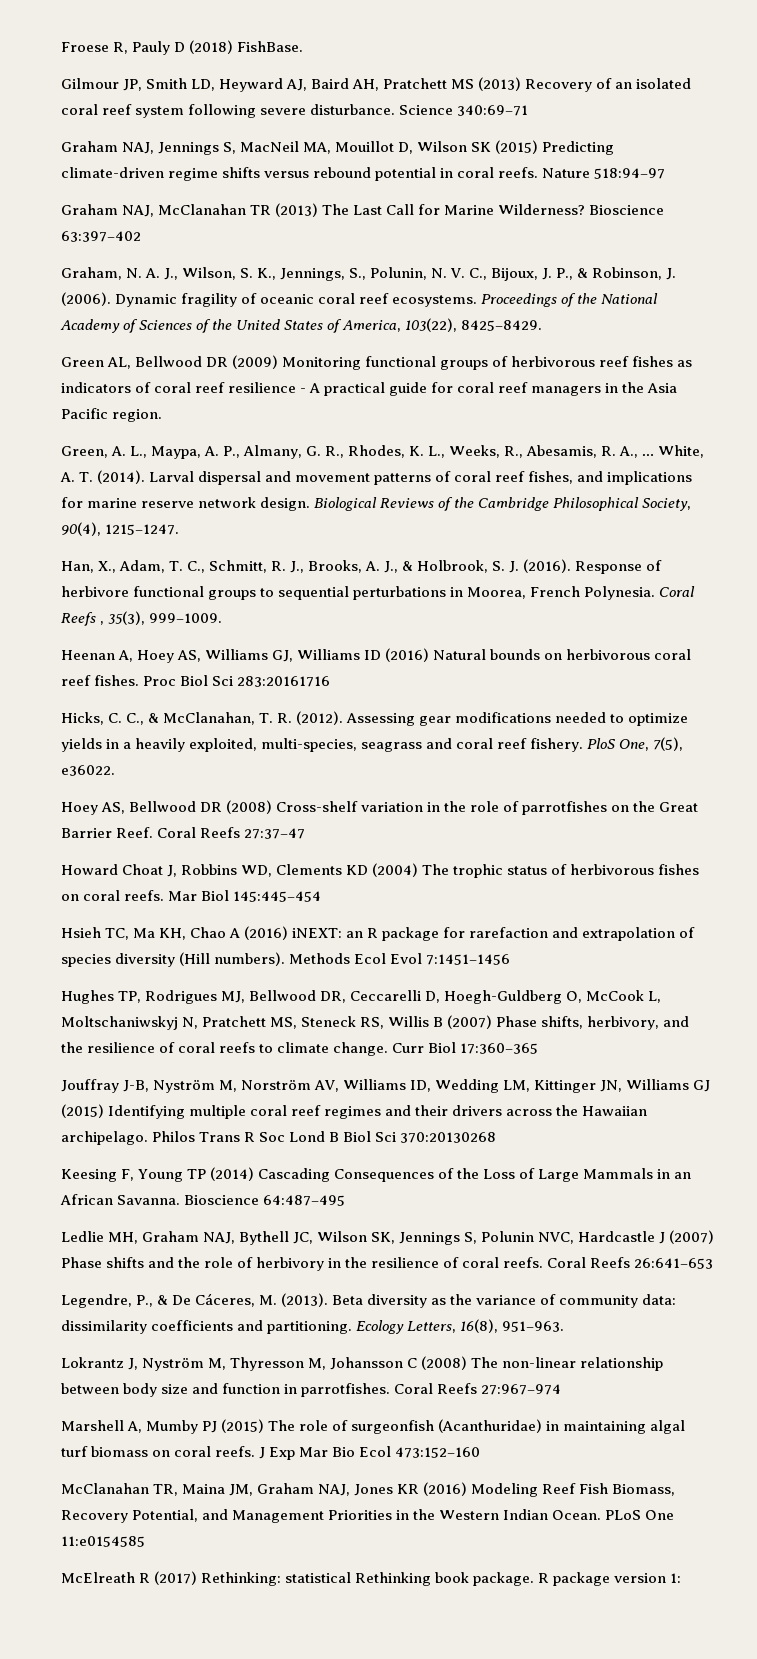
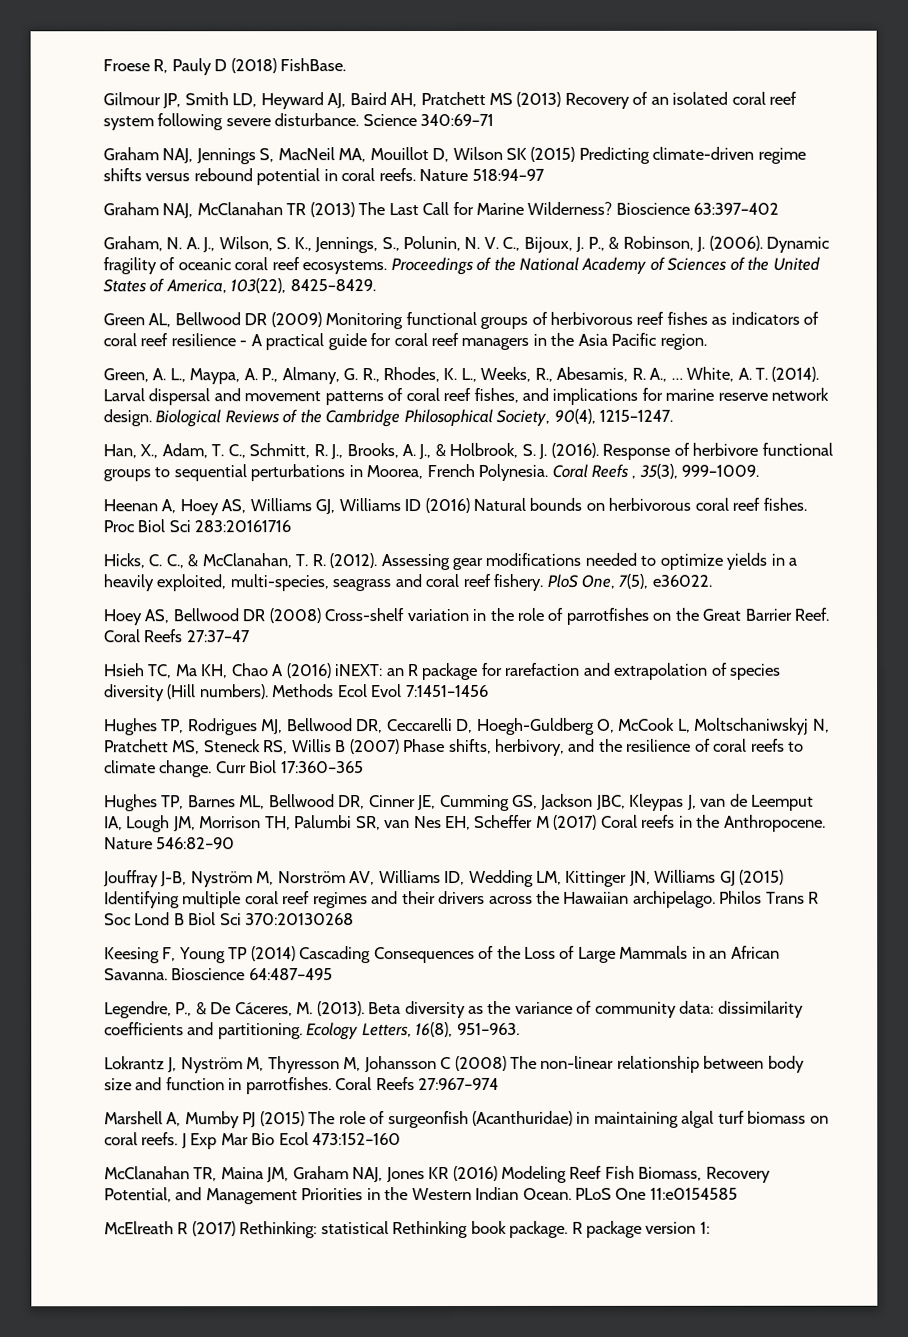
- Howard Choat J, Robbins WD, Clements KD (2004) The trophic status of herbivorous fishes on coral reefs. Mar Biol 145:445–454
+ Hughes TP, Barnes ML, Bellwood DR, Cinner JE, Cumming GS, Jackson JBC, Kleypas J, van de Leemput IA, Lough JM, Morrison TH, Palumbi SR, van Nes EH, Scheffer M (2017) Coral reefs in the Anthropocene. Nature 546:82–90
- Ledlie MH, Graham NAJ, Bythell JC, Wilson SK, Jennings S, Polunin NVC, Hardcastle J (2007) Phase shifts and the role of herbivory in the resilience of coral reefs. Coral Reefs 26:641–653

